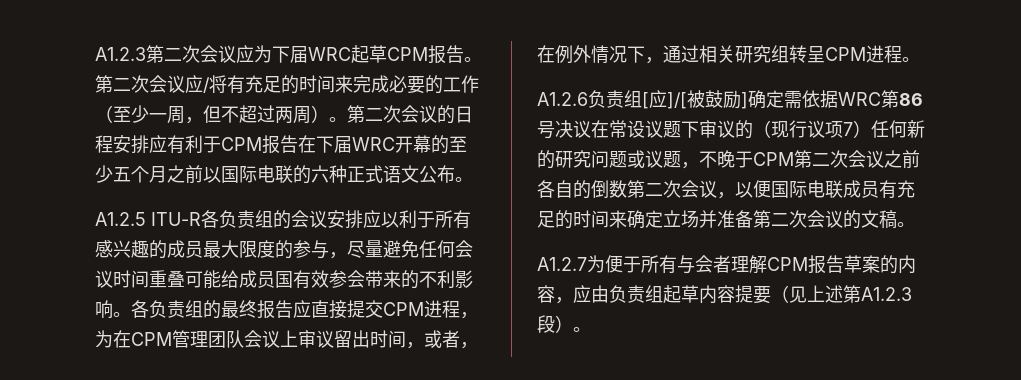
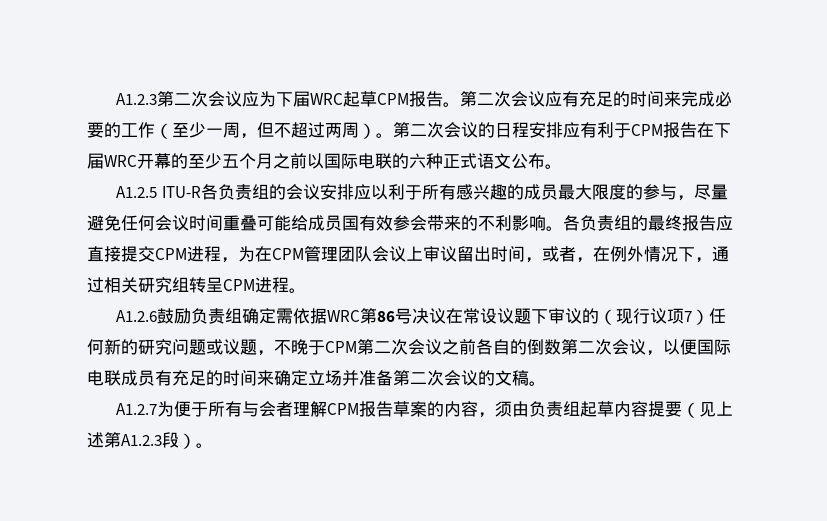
- 第二次会议应/将有充足的时间来完成必要的工作（至少一周，但不超过两周）。
+ 第二次会议应有充足的时间来完成必要的工作（至少一周，但不超过两周）。
- A1.2.6负责组[应]/[被鼓励]确定需依据WRC第86号决议在常设议题下审议的（现行议项7）任何新的研究问题或议题，不晚于CPM第二次会议之前各自的倒数第二次会议，以便国际电联成员有充足的时间来确定立场并准备第二次会议的文稿。
+ A1.2.6鼓励负责组确定需依据WRC第86号决议在常设议题下审议的（现行议项7）任何新的研究问题或议题，不晚于CPM第二次会议之前各自的倒数第二次会议，以便国际电联成员有充足的时间来确定立场并准备第二次会议的文稿。
- A1.2.7为便于所有与会者理解CPM报告草案的内容，应由负责组起草内容提要（见上述第A1.2.3段）。
+ A1.2.7为便于所有与会者理解CPM报告草案的内容，须由负责组起草内容提要（见上述第A1.2.3段）。

